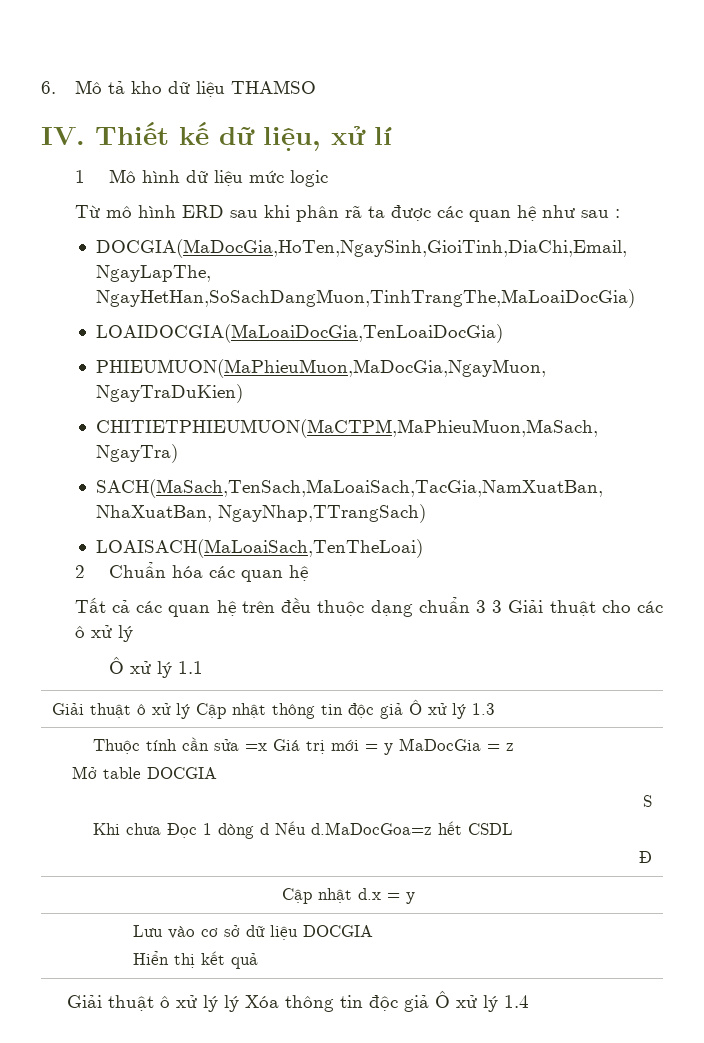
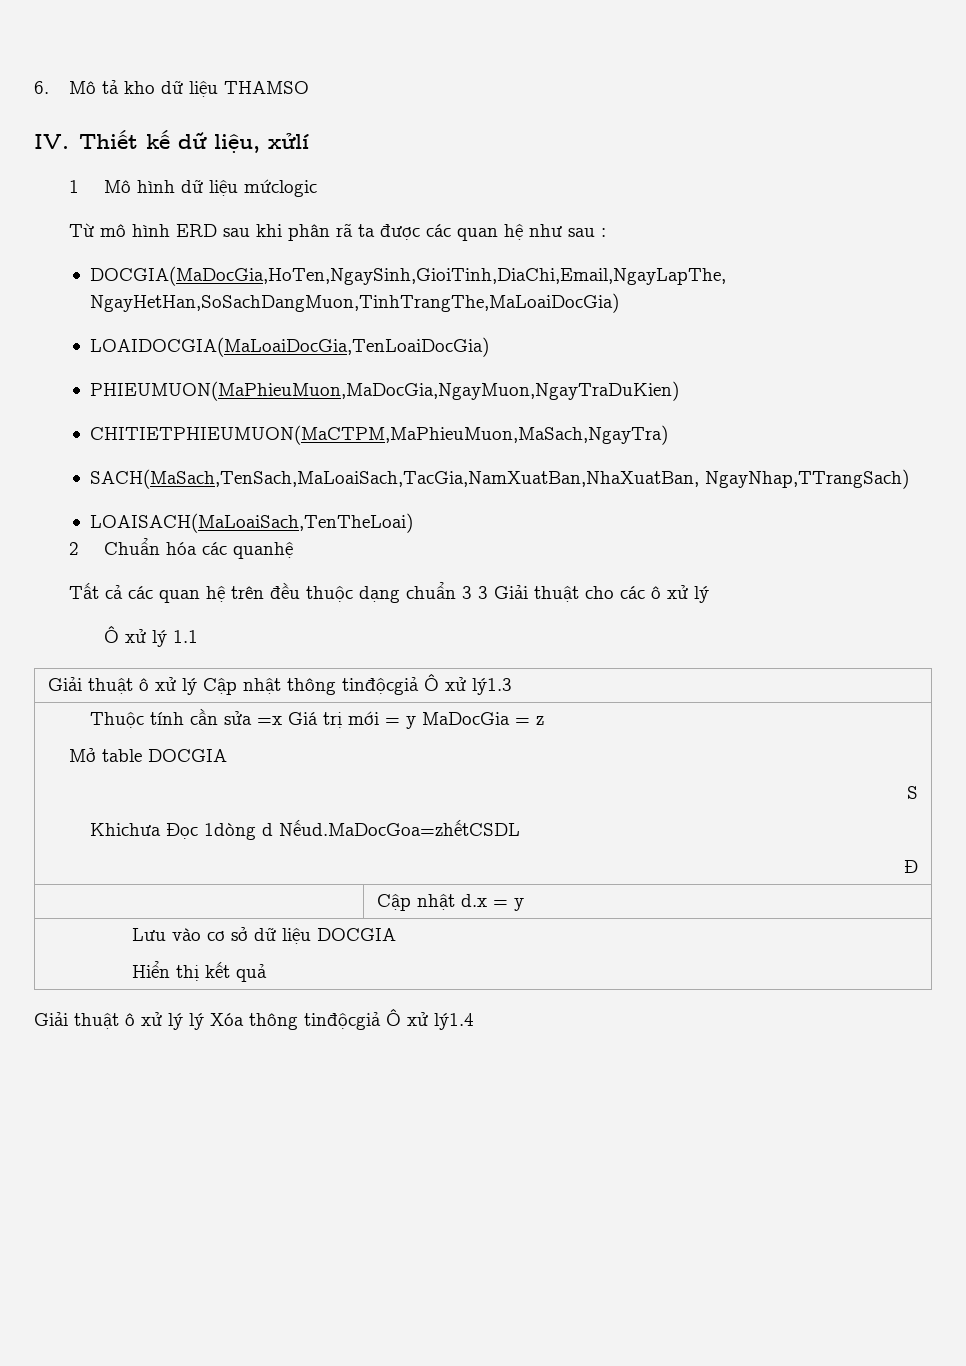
- IV. Thiết kế dữ liệu, xử lí
+ IV. Thiết kế dữ liệu, xửlí
- 1 Mô hình dữ liệu mức logic
+ 1 Mô hình dữ liệu mứclogic
- 2 Chuẩn hóa các quan hệ
+ 2 Chuẩn hóa các quanhệ
- Giải thuật ô xử lý Cập nhật thông tin độc giả Ô xử lý 1.3
+ Giải thuật ô xử lý Cập nhật thông tinđộcgiả Ô xử lý1.3
  Thuộc tính cần sửa =x Giá trị mới = y MaDocGia = z
  Mở table DOCGIA
  S
- Khi chưa Đọc 1 dòng d Nếu d.MaDocGoa=z hết CSDL
+ Khichưa Đọc 1dòng d Nếud.MaDocGoa=zhếtCSDL
- Giải thuật ô xử lý lý Xóa thông tin độc giả Ô xử lý 1.4
+ Giải thuật ô xử lý lý Xóa thông tinđộcgiả Ô xử lý1.4

